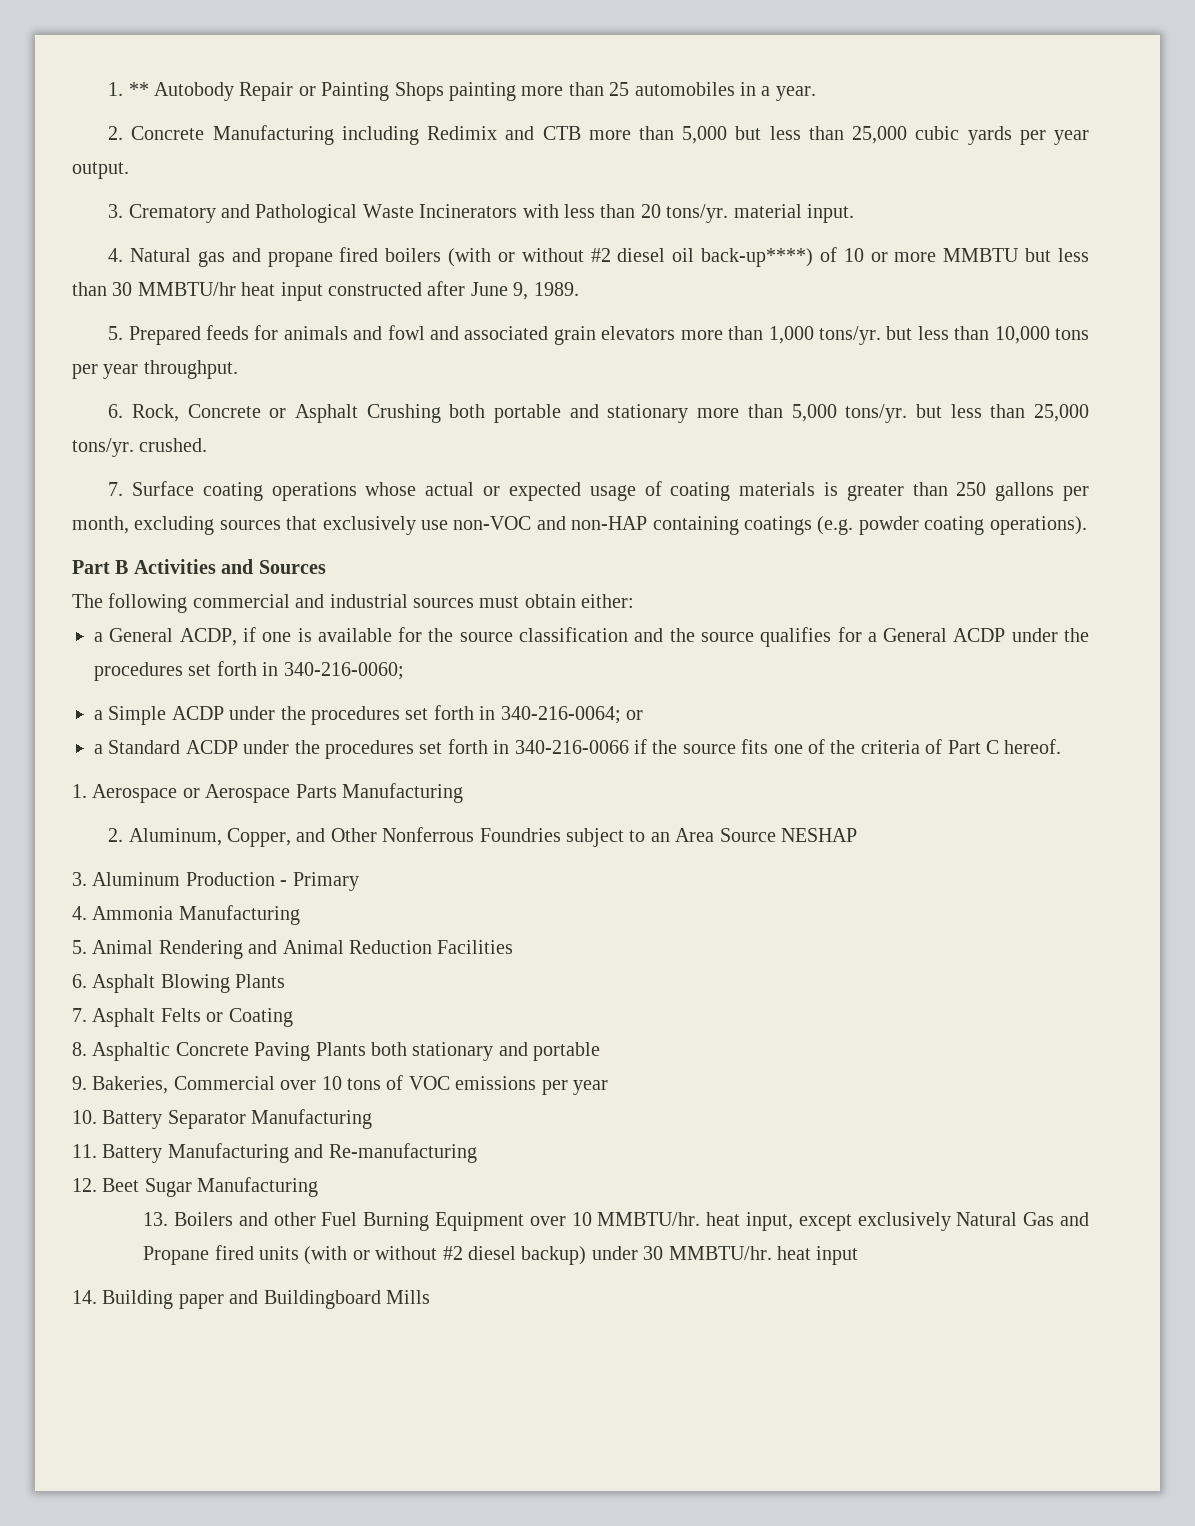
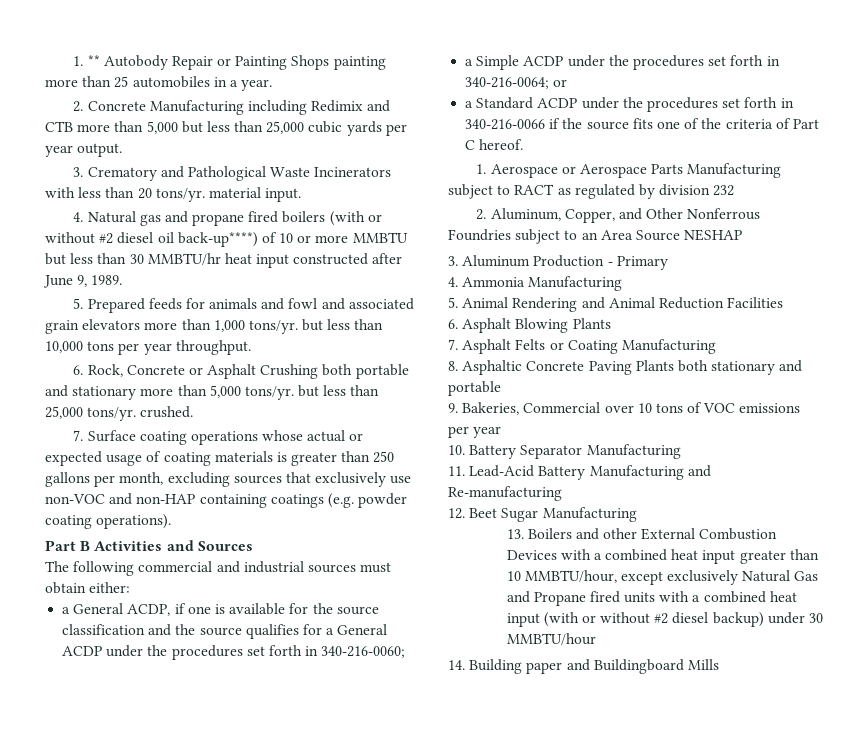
- 1. Aerospace or Aerospace Parts Manufacturing
+ 1. Aerospace or Aerospace Parts Manufacturing subject to RACT as regulated by division 232
- 7. Asphalt Felts or Coating
+ 7. Asphalt Felts or Coating Manufacturing
- 11. Battery Manufacturing and Re-manufacturing
+ 11. Lead-Acid Battery Manufacturing and Re-manufacturing
- 13. Boilers and other Fuel Burning Equipment over 10 MMBTU/hr. heat input, except exclusively Natural Gas and Propane fired units (with or without #2 diesel backup) under 30 MMBTU/hr. heat input
+ 13. Boilers and other External Combustion Devices with a combined heat input greater than 10 MMBTU/hour, except exclusively Natural Gas and Propane fired units with a combined heat input (with or without #2 diesel backup) under 30 MMBTU/hour

